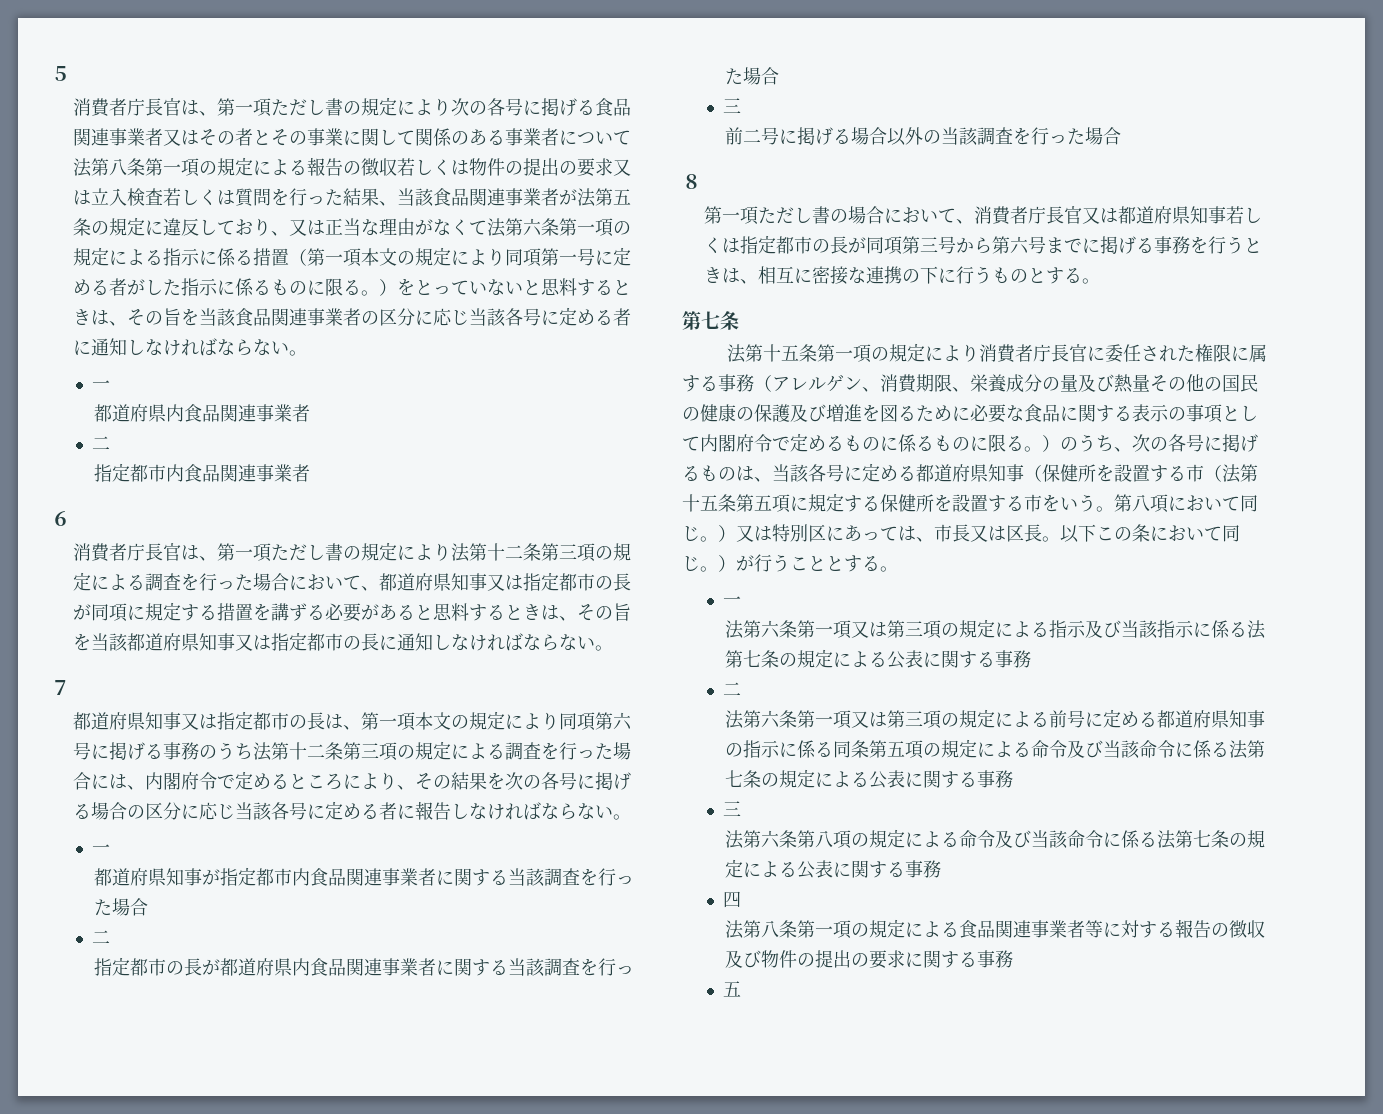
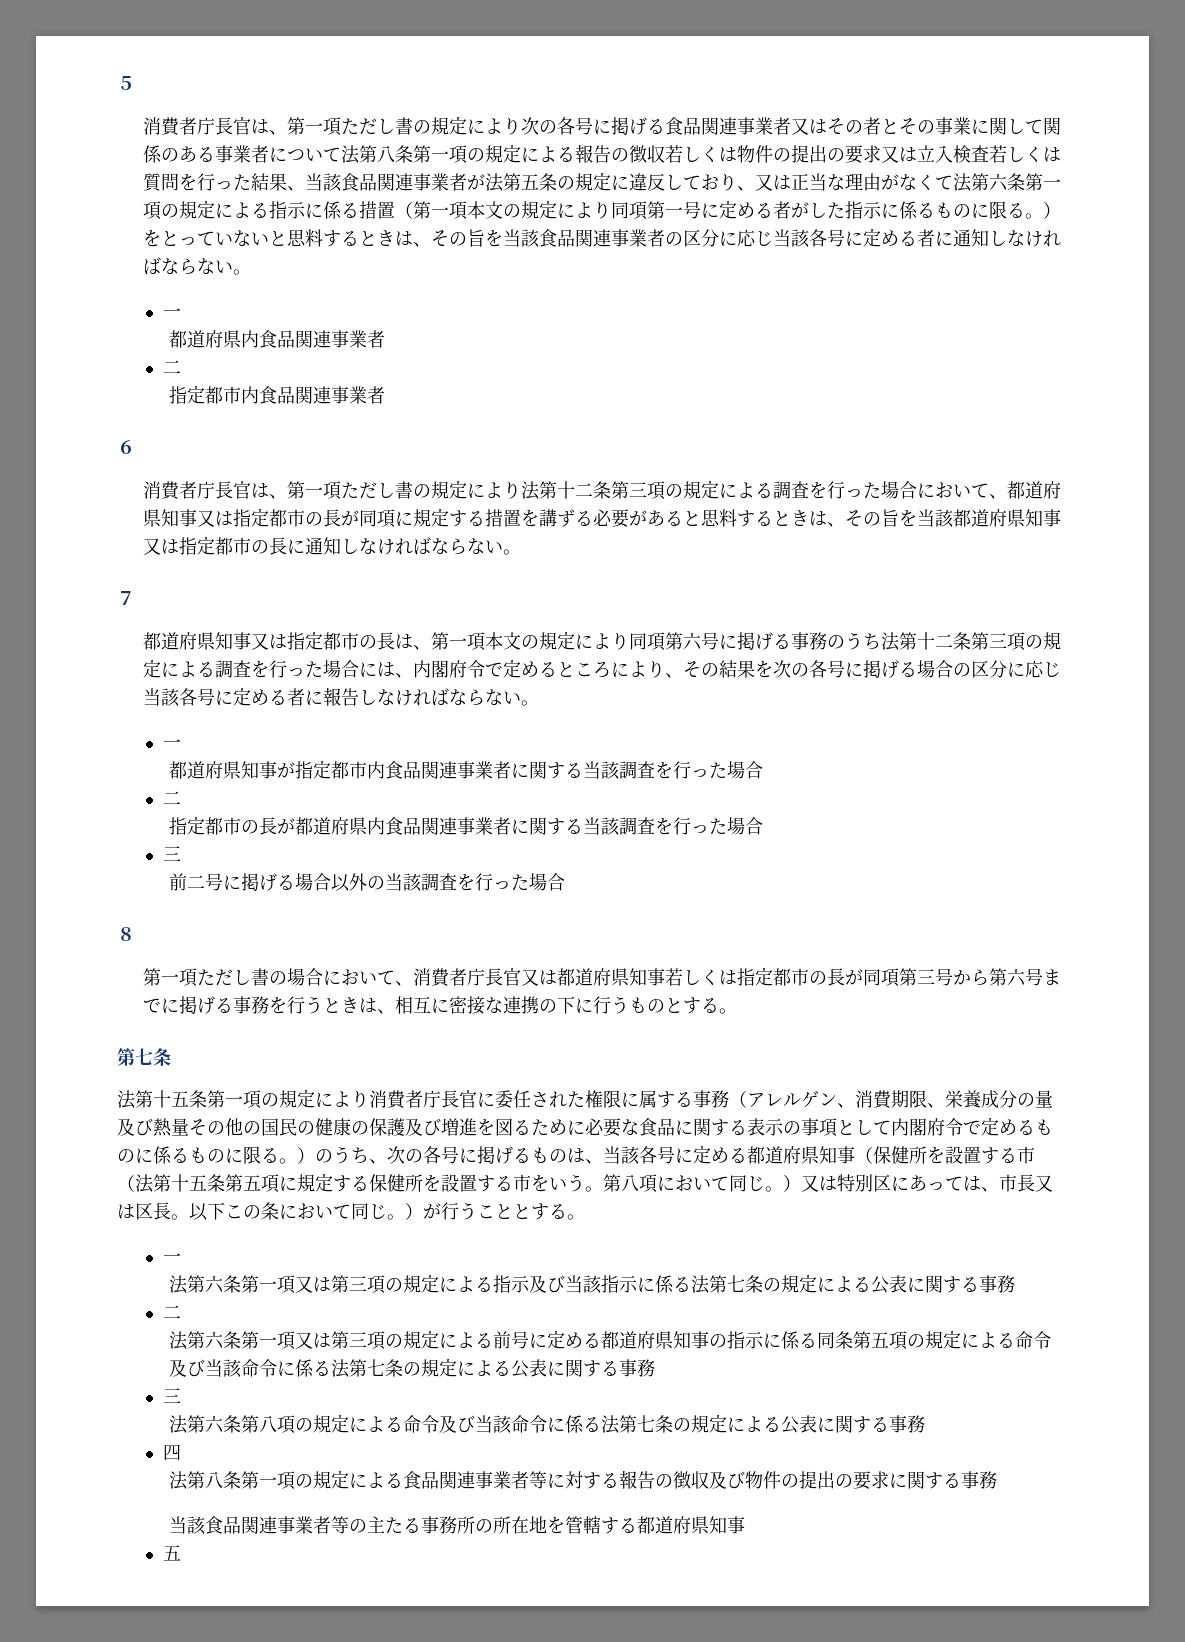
+ 当該食品関連事業者等の主たる事務所の所在地を管轄する都道府県知事

